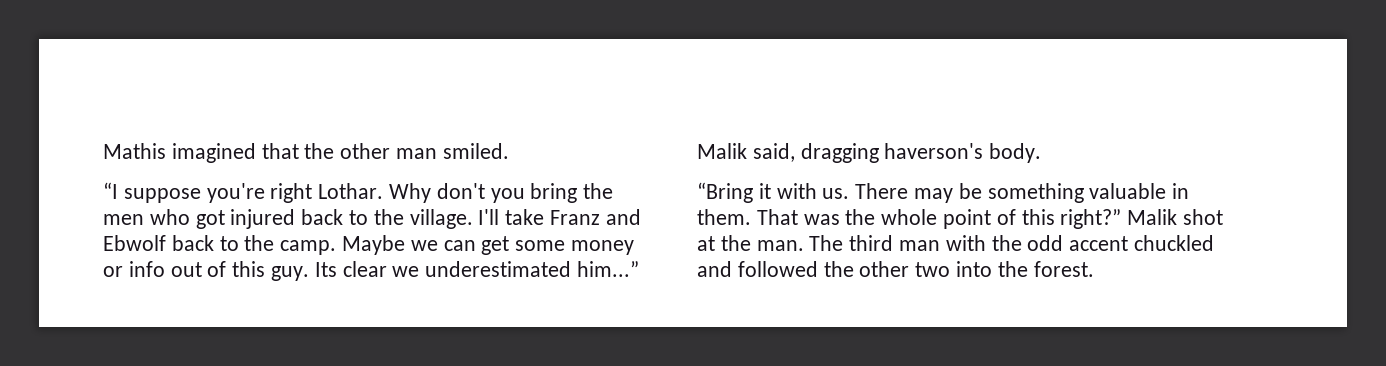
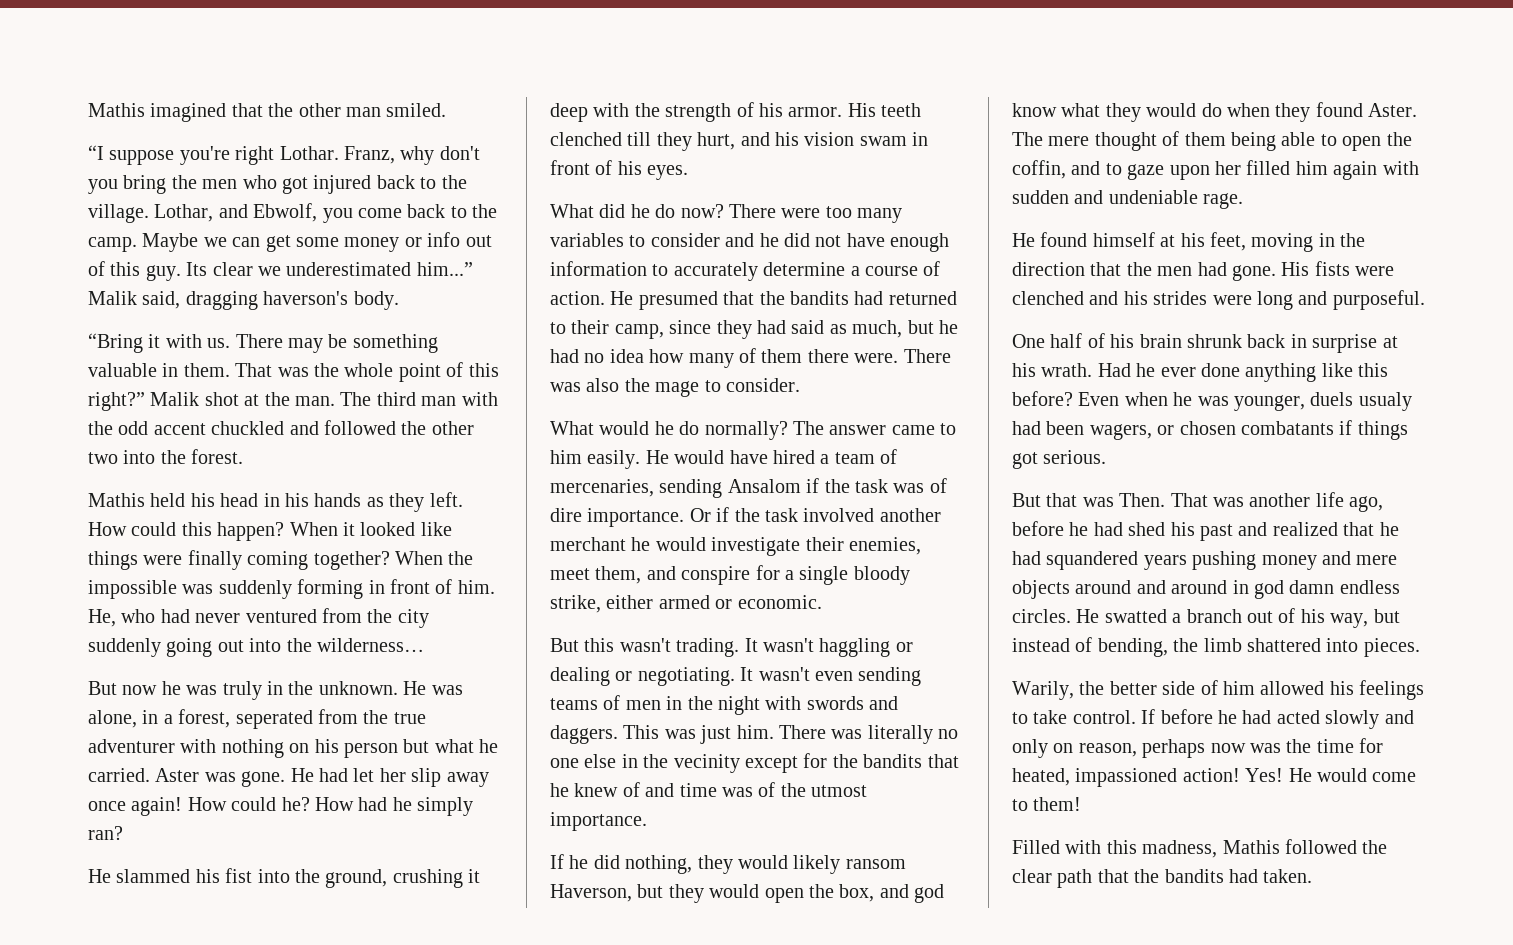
- Why don't you bring the men who got injured back to the village.
+ Franz, why don't you bring the men who got injured back to the village.
- I'll take Franz and Ebwolf back to the camp.
+ Lothar, and Ebwolf, you come back to the camp.
+ Mathis held his head in his hands as they left. How could this happen? When it looked like things were finally coming together? When the impossible was suddenly forming in front of him. He, who had never ventured from the city suddenly going out into the wilderness…
+ But now he was truly in the unknown. He was alone, in a forest, seperated from the true adventurer with nothing on his person but what he carried. Aster was gone. He had let her slip away once again! How could he? How had he simply ran?
+ He slammed his fist into the ground, crushing it deep with the strength of his armor. His teeth clenched till they hurt, and his vision swam in front of his eyes.
+ What did he do now? There were too many variables to consider and he did not have enough information to accurately determine a course of action. He presumed that the bandits had returned to their camp, since they had said as much, but he had no idea how many of them there were. There was also the mage to consider.
+ What would he do normally? The answer came to him easily. He would have hired a team of mercenaries, sending Ansalom if the task was of dire importance. Or if the task involved another merchant he would investigate their enemies, meet them, and conspire for a single bloody strike, either armed or economic.
+ But this wasn't trading. It wasn't haggling or dealing or negotiating. It wasn't even sending teams of men in the night with swords and daggers. This was just him. There was literally no one else in the vecinity except for the bandits that he knew of and time was of the utmost importance.
+ If he did nothing, they would likely ransom Haverson, but they would open the box, and god know what they would do when they found Aster. The mere thought of them being able to open the coffin, and to gaze upon her filled him again with sudden and undeniable rage.
+ He found himself at his feet, moving in the direction that the men had gone. His fists were clenched and his strides were long and purposeful.
+ One half of his brain shrunk back in surprise at his wrath. Had he ever done anything like this before? Even when he was younger, duels usualy had been wagers, or chosen combatants if things got serious.
+ But that was Then. That was another life ago, before he had shed his past and realized that he had squandered years pushing money and mere objects around and around in god damn endless circles. He swatted a branch out of his way, but instead of bending, the limb shattered into pieces.
+ Warily, the better side of him allowed his feelings to take control. If before he had acted slowly and only on reason, perhaps now was the time for heated, impassioned action! Yes! He would come to them!
+ Filled with this madness, Mathis followed the clear path that the bandits had taken.

